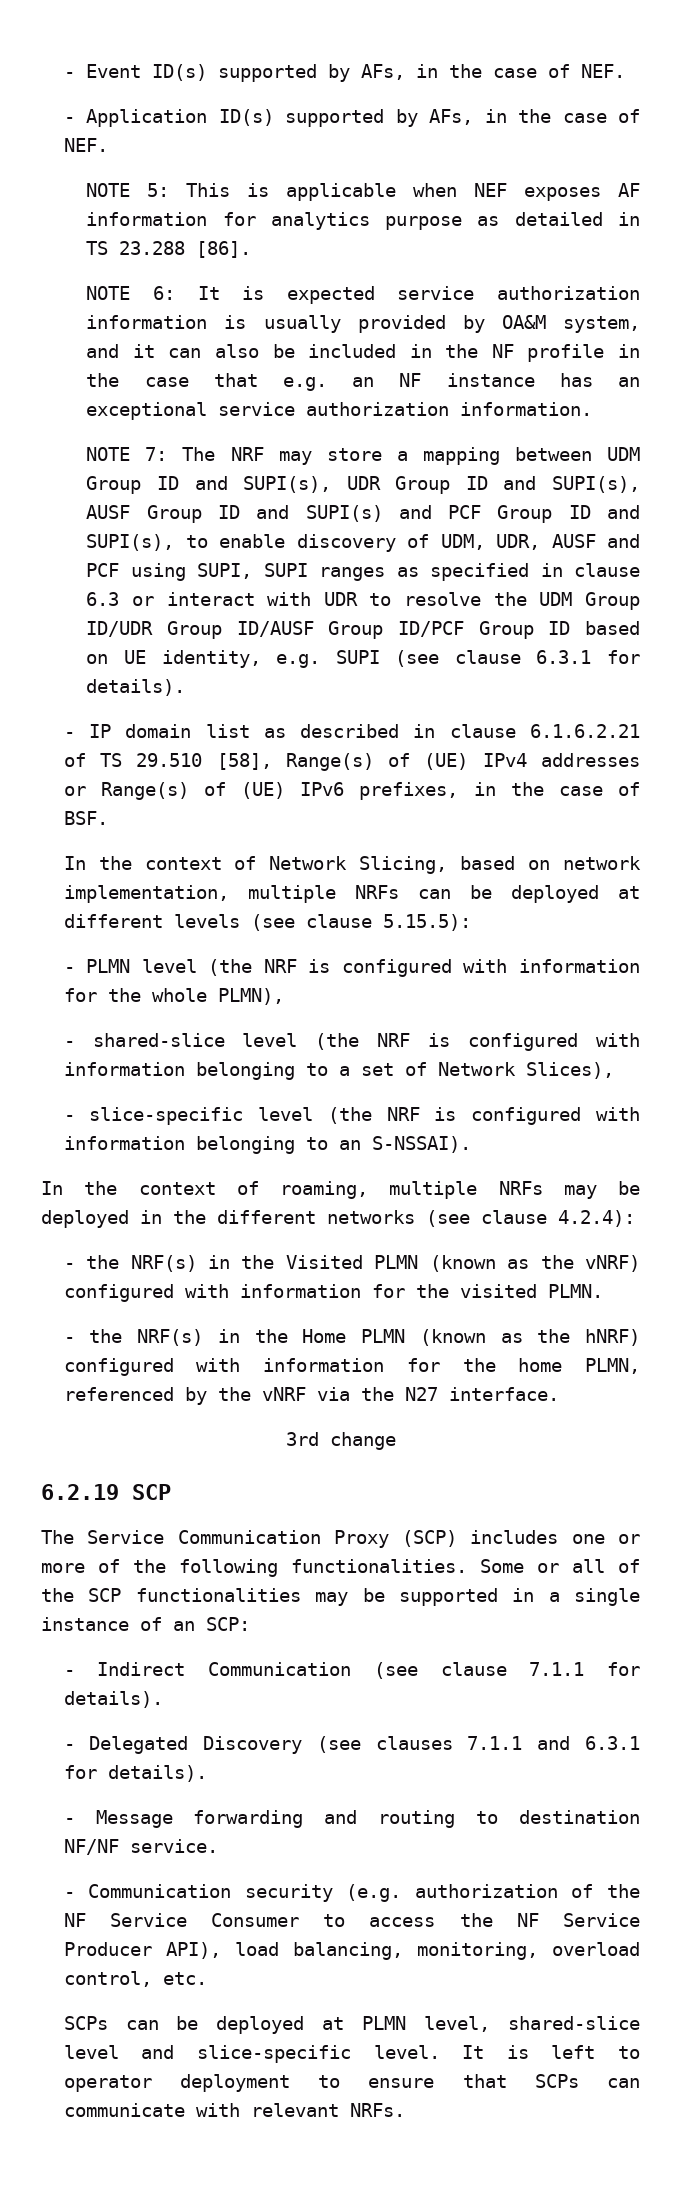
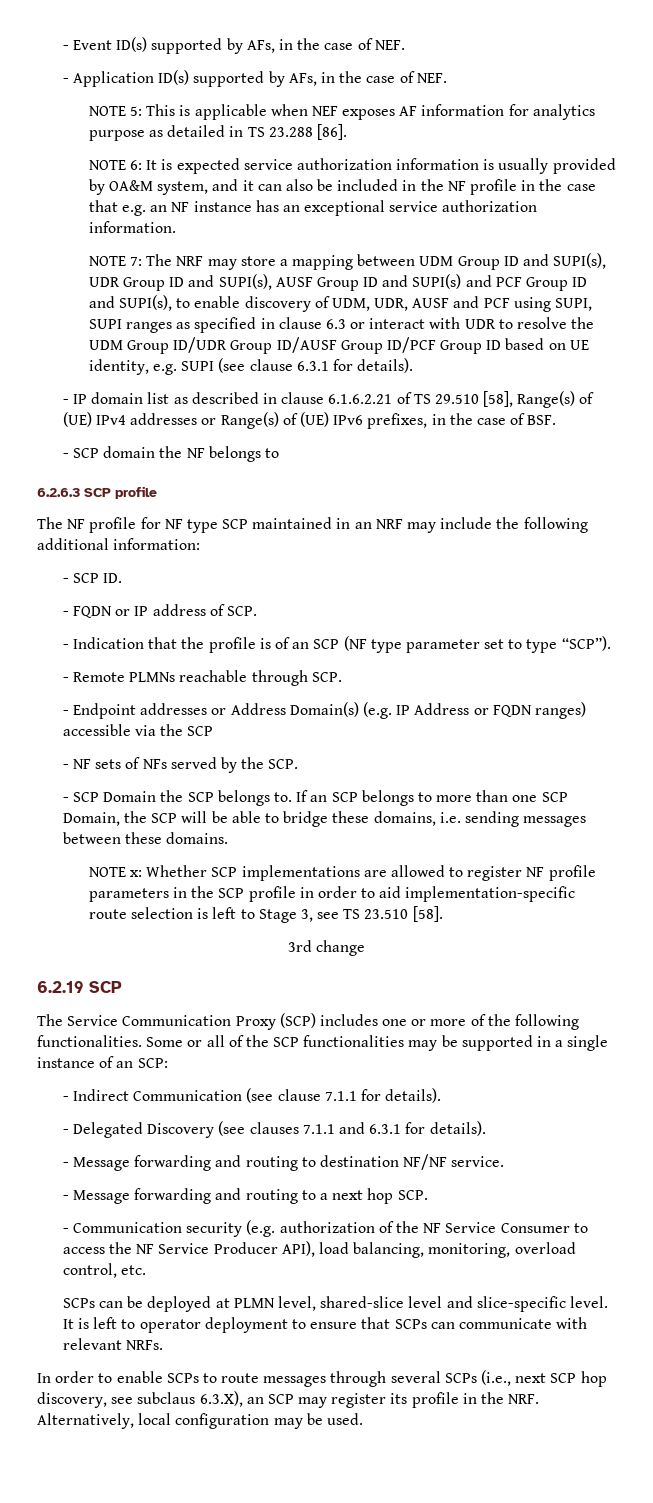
- In the context of Network Slicing, based on network implementation, multiple NRFs can be deployed at different levels (see clause 5.15.5):
- - PLMN level (the NRF is configured with information for the whole PLMN),
- - shared-slice level (the NRF is configured with information belonging to a set of Network Slices),
- - slice-specific level (the NRF is configured with information belonging to an S-NSSAI).
- In the context of roaming, multiple NRFs may be deployed in the different networks (see clause 4.2.4):
- - the NRF(s) in the Visited PLMN (known as the vNRF) configured with information for the visited PLMN.
- - the NRF(s) in the Home PLMN (known as the hNRF) configured with information for the home PLMN, referenced by the vNRF via the N27 interface.
+ - SCP domain the NF belongs to
+ 6.2.6.3 SCP profile
+ The NF profile for NF type SCP maintained in an NRF may include the following additional information:
+ - SCP ID.
+ - FQDN or IP address of SCP.
+ - Indication that the profile is of an SCP (NF type parameter set to type “SCP”).
+ - Remote PLMNs reachable through SCP.
+ - Endpoint addresses or Address Domain(s) (e.g. IP Address or FQDN ranges) accessible via the SCP
+ - NF sets of NFs served by the SCP.
+ - SCP Domain the SCP belongs to. If an SCP belongs to more than one SCP Domain, the SCP will be able to bridge these domains, i.e. sending messages between these domains.
+ NOTE x: Whether SCP implementations are allowed to register NF profile parameters in the SCP profile in order to aid implementation-specific route selection is left to Stage 3, see TS 23.510 [58].
+ - Message forwarding and routing to a next hop SCP.
+ In order to enable SCPs to route messages through several SCPs (i.e., next SCP hop discovery, see subclaus 6.3.X), an SCP may register its profile in the NRF. Alternatively, local configuration may be used.

